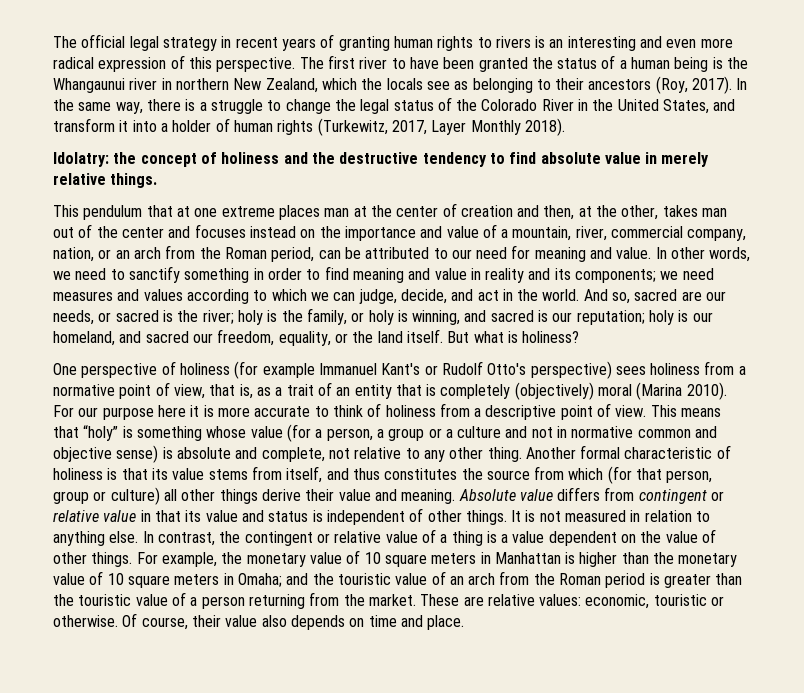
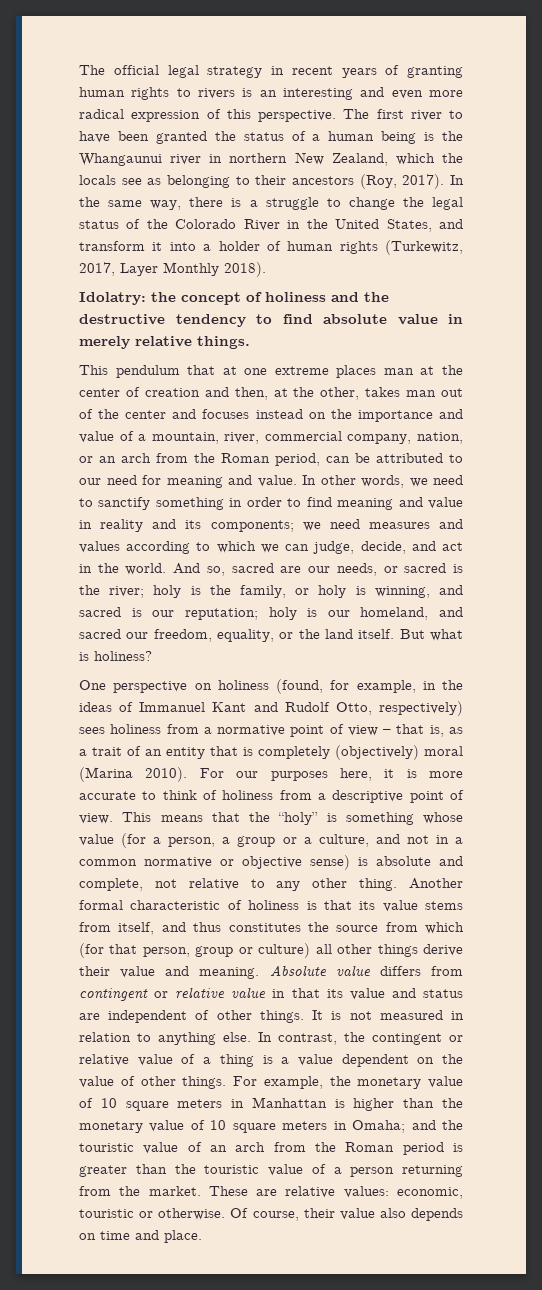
- One perspective of holiness (for example Immanuel Kant's or Rudolf Otto's perspective) sees holiness from a normative point of view, that is, as a trait of an entity that is completely (objectively) moral (Marina 2010).
+ One perspective on holiness (found, for example, in the ideas of Immanuel Kant and Rudolf Otto, respectively) sees holiness from a normative point of view – that is, as a trait of an entity that is completely (objectively) moral (Marina 2010).
- For our purpose here it is more accurate to think of holiness from a descriptive point of view.
+ For our purposes here, it is more accurate to think of holiness from a descriptive point of view.
- This means that “holy” is something whose value (for a person, a group or a culture and not in normative common and objective sense) is absolute and complete, not relative to any other thing.
+ This means that the “holy” is something whose value (for a person, a group or a culture, and not in a common normative or objective sense) is absolute and complete, not relative to any other thing.
- Absolute value differs from contingent or relative value in that its value and status is independent of other things.
+ Absolute value differs from contingent or relative value in that its value and status are independent of other things.

